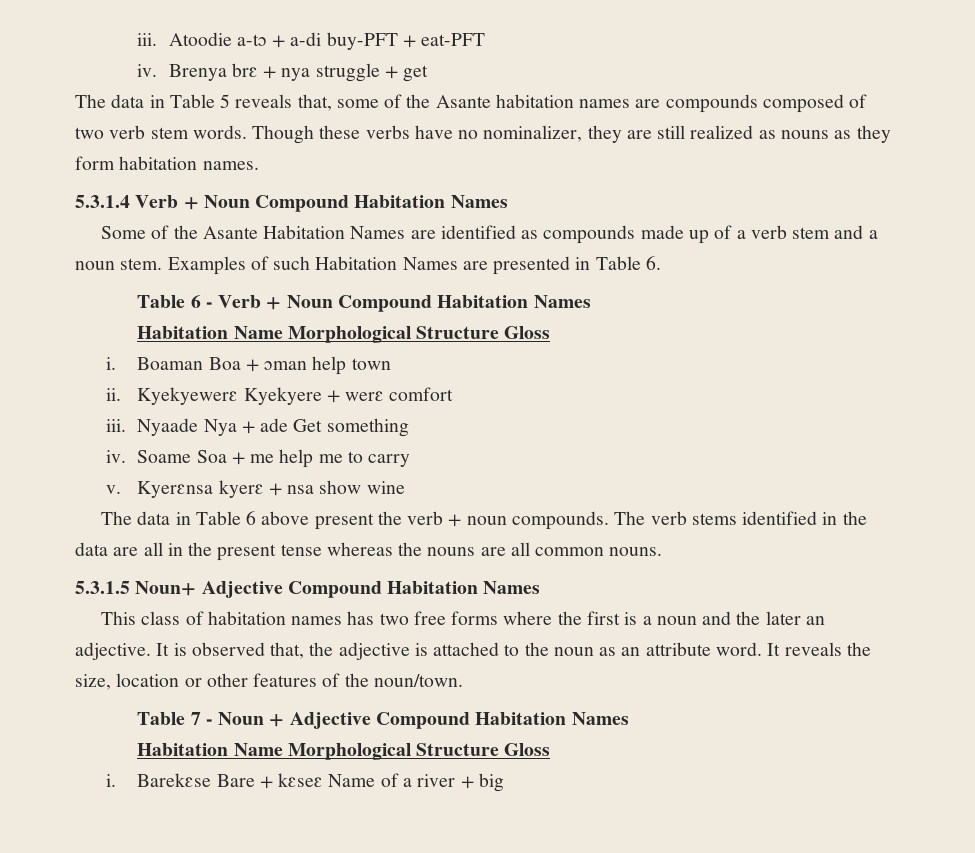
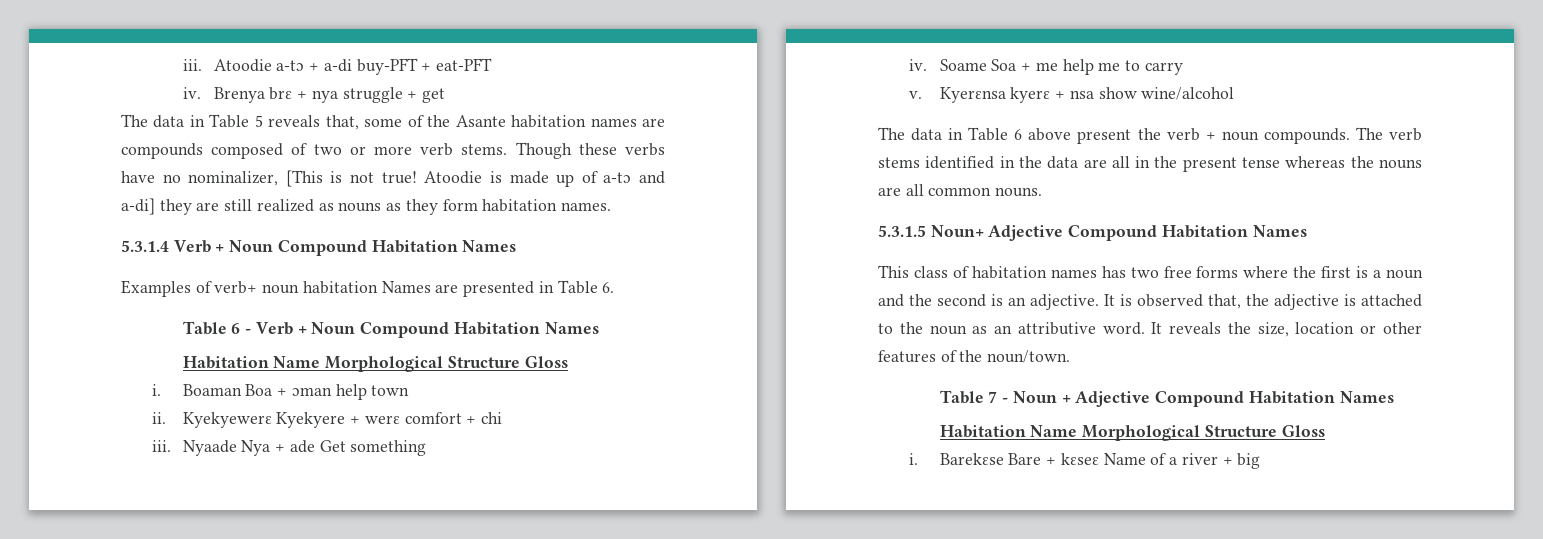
- The data in Table 5 reveals that, some of the Asante habitation names are compounds composed of two verb stem words.
+ The data in Table 5 reveals that, some of the Asante habitation names are compounds composed of two or more verb stems.
- Though these verbs have no nominalizer, they are still realized as nouns as they form habitation names.
+ Though these verbs have no nominalizer, [This is not true! Atoodie is made up of a-tɔ and a-di] they are still realized as nouns as they form habitation names.
- Some of the Asante Habitation Names are identified as compounds made up of a verb stem and a noun stem. Examples of such Habitation Names are presented in Table 6.
+ Examples of verb+ noun habitation Names are presented in Table 6.
- Kyekyewerɛ Kyekyere + werɛ comfort
+ Kyekyewerɛ Kyekyere + werɛ comfort + chi
- Kyerɛnsa kyerɛ + nsa show wine
+ Kyerɛnsa kyerɛ + nsa show wine/alcohol
- This class of habitation names has two free forms where the first is a noun and the later an adjective.
+ This class of habitation names has two free forms where the first is a noun and the second is an adjective.
- It is observed that, the adjective is attached to the noun as an attribute word.
+ It is observed that, the adjective is attached to the noun as an attributive word.

